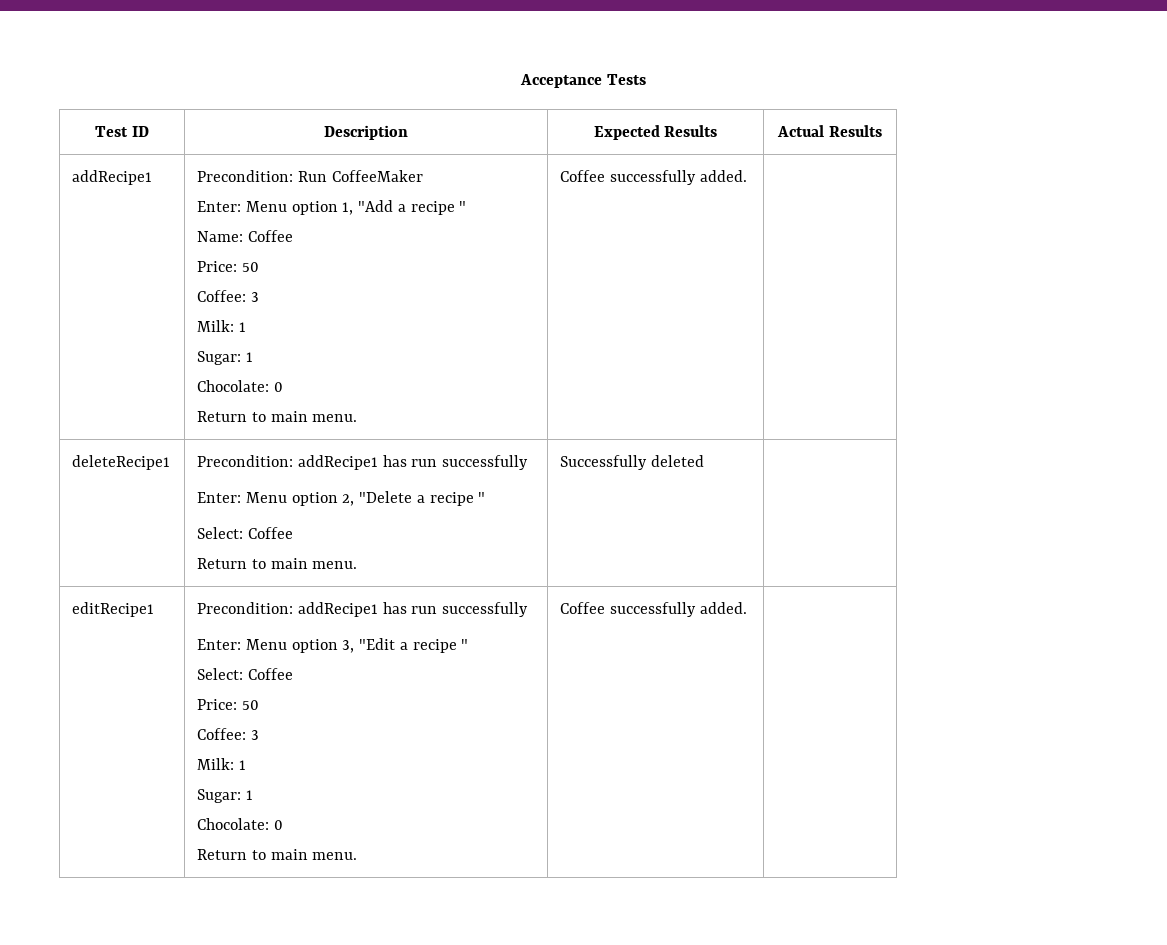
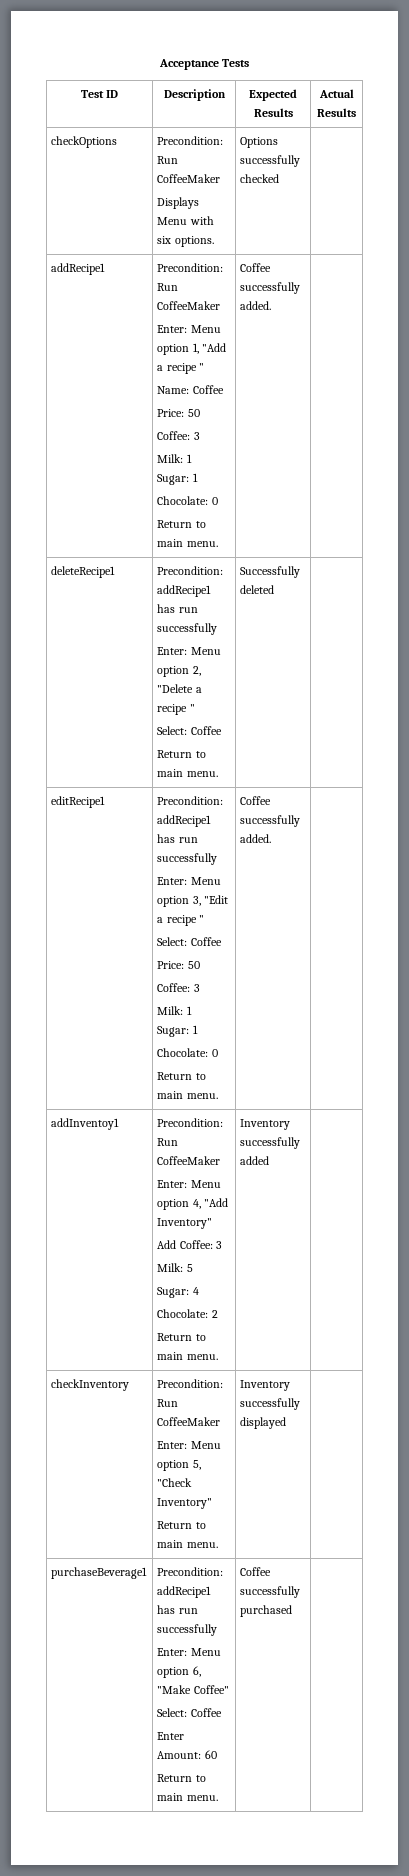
+ checkOptions | Precondition: Run CoffeeMaker
+ Displays Menu with six options. | Options successfully checked |
+ addInventoy1 | Precondition: Run CoffeeMaker
+ Enter: Menu option 4, "Add Inventory"
+ Add Coffee: 3
+ Milk: 5
+ Sugar: 4
+ Chocolate: 2
+ Return to main menu. | Inventory successfully added |
+ checkInventory | Precondition: Run CoffeeMaker
+ Enter: Menu option 5, "Check Inventory"
+ Return to main menu. | Inventory successfully displayed |
+ purchaseBeverage1 | Precondition: addRecipe1 has run successfully
+ Enter: Menu option 6, "Make Coffee"
+ Select: Coffee
+ Enter Amount: 60
+ Return to main menu. | Coffee successfully purchased |

